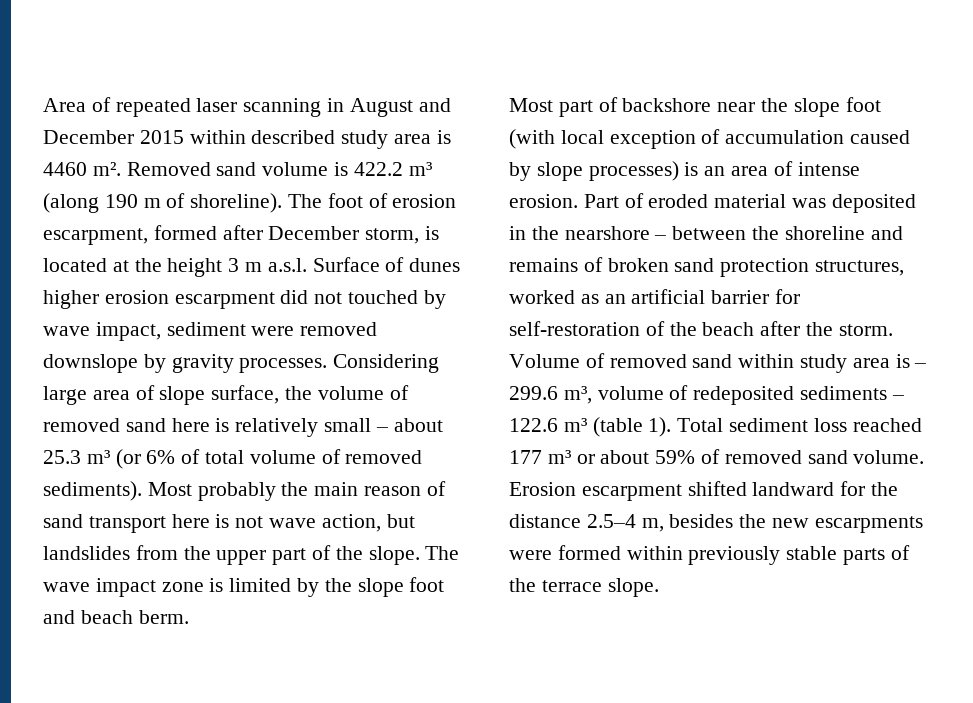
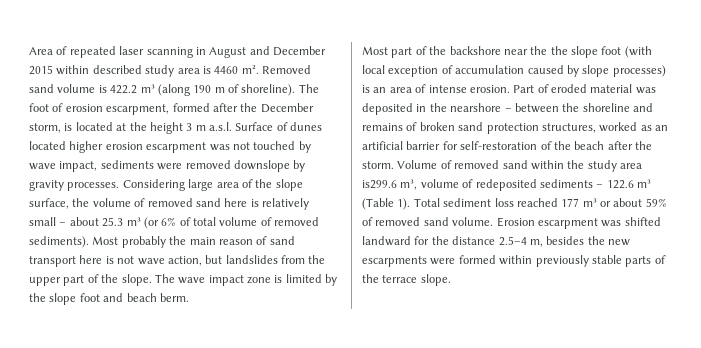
- The foot of erosion escarpment, formed after December storm, is located at the height 3 m a.s.l. Surface of dunes higher erosion escarpment did not touched by wave impact, sediment were removed downslope by gravity processes.
+ The foot of erosion escarpment, formed after the December storm, is located at the height 3 m a.s.l. Surface of dunes located higher erosion escarpment was not touched by wave impact, sediments were removed downslope by gravity processes.
- Considering large area of slope surface, the volume of removed sand here is relatively small – about 25.3 m³ (or 6% of total volume of removed sediments).
+ Considering large area of the slope surface, the volume of removed sand here is relatively small – about 25.3 m³ (or 6% of total volume of removed sediments).
- Most part of backshore near the slope foot (with local exception of accumulation caused by slope processes) is an area of intense erosion.
+ Most part of the backshore near the the slope foot (with local exception of accumulation caused by slope processes) is an area of intense erosion.
- Volume of removed sand within study area is – 299.6 m³, volume of redeposited sediments – 122.6 m³ (table 1).
+ Volume of removed sand within the study area is299.6 m³, volume of redeposited sediments – 122.6 m³ (Table 1).
- Erosion escarpment shifted landward for the distance 2.5–4 m, besides the new escarpments were formed within previously stable parts of the terrace slope.
+ Erosion escarpment was shifted landward for the distance 2.5–4 m, besides the new escarpments were formed within previously stable parts of the terrace slope.

